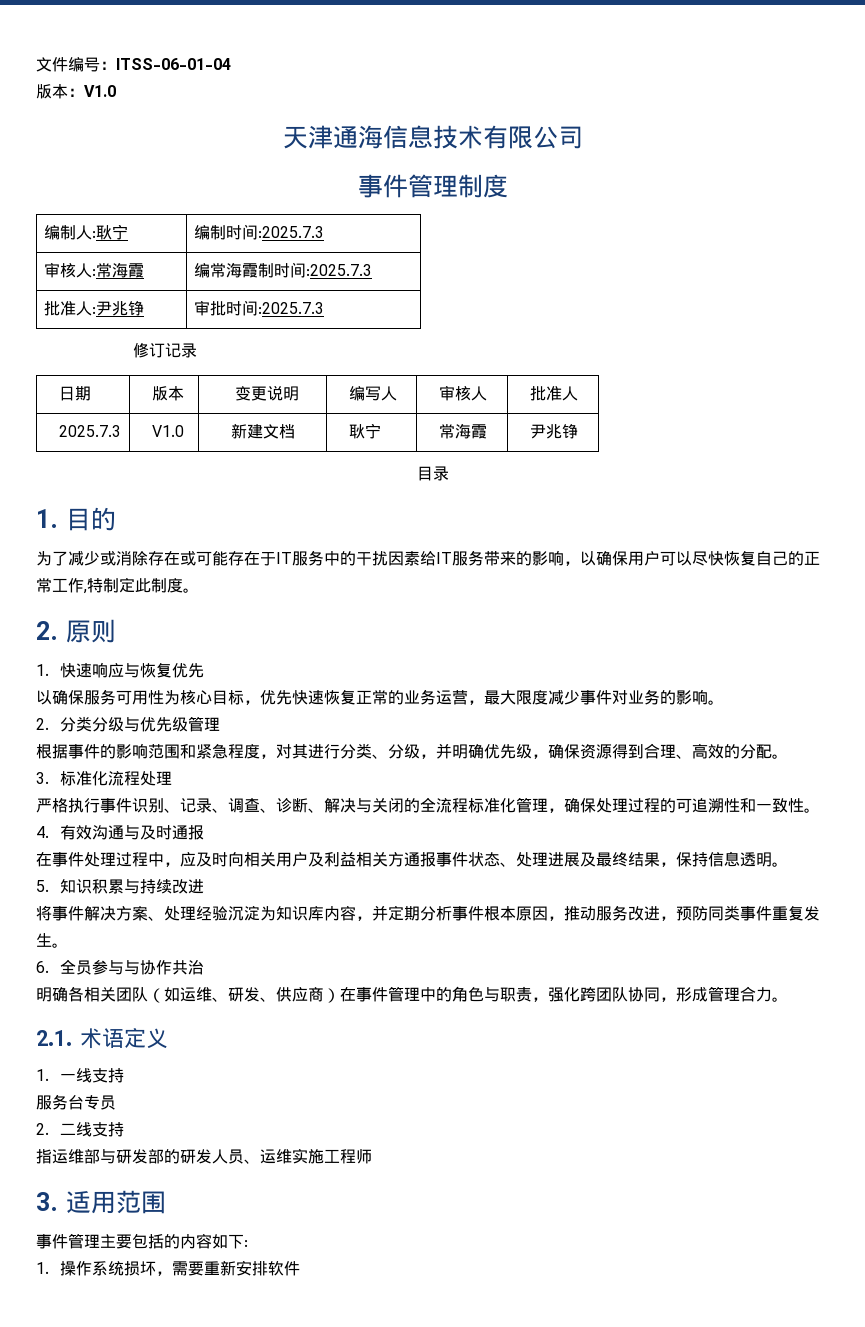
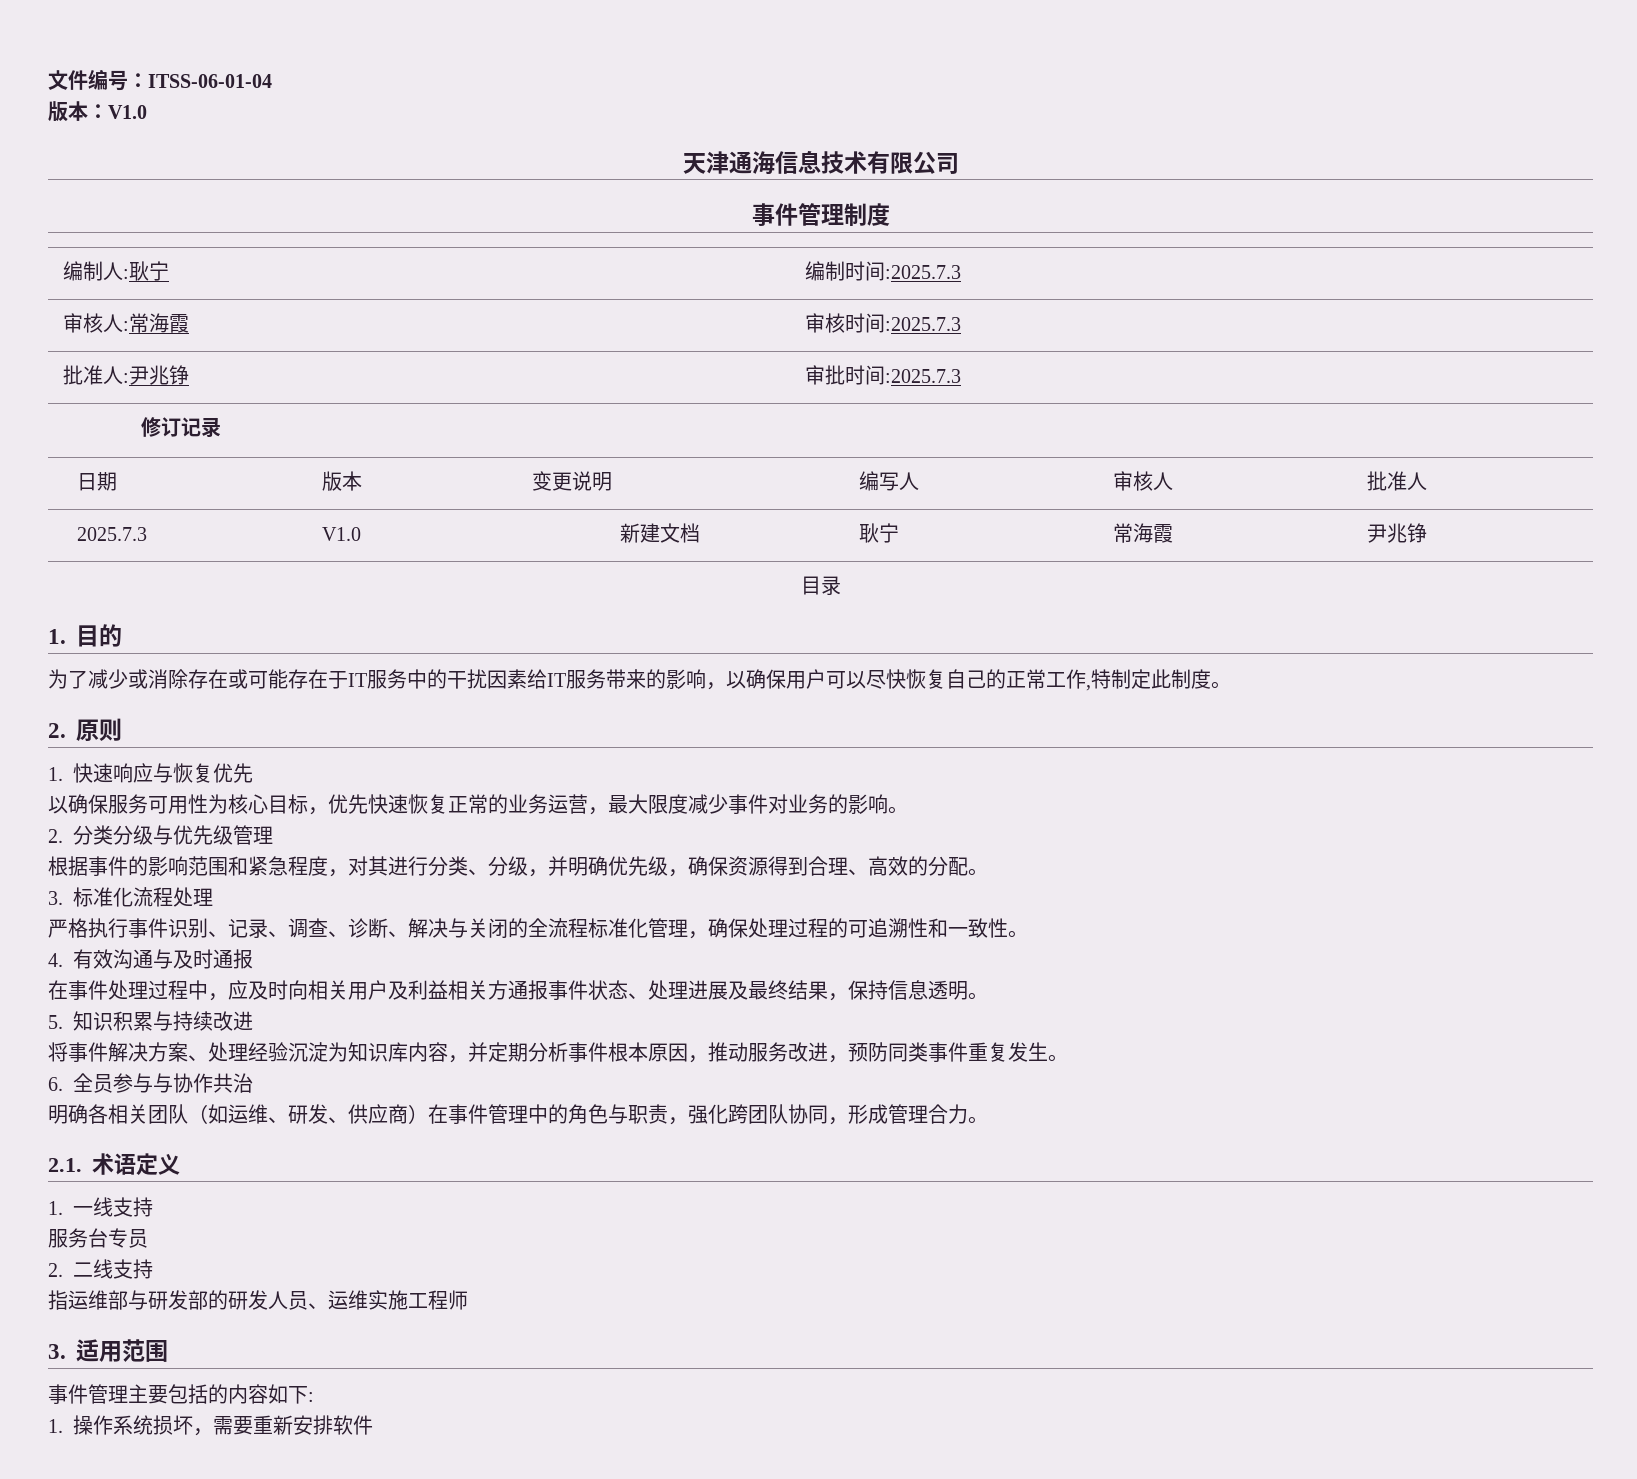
- 审核人:常海霞 | 编常海霞制时间:2025.7.3
+ 审核人:常海霞 | 审核时间:2025.7.3

